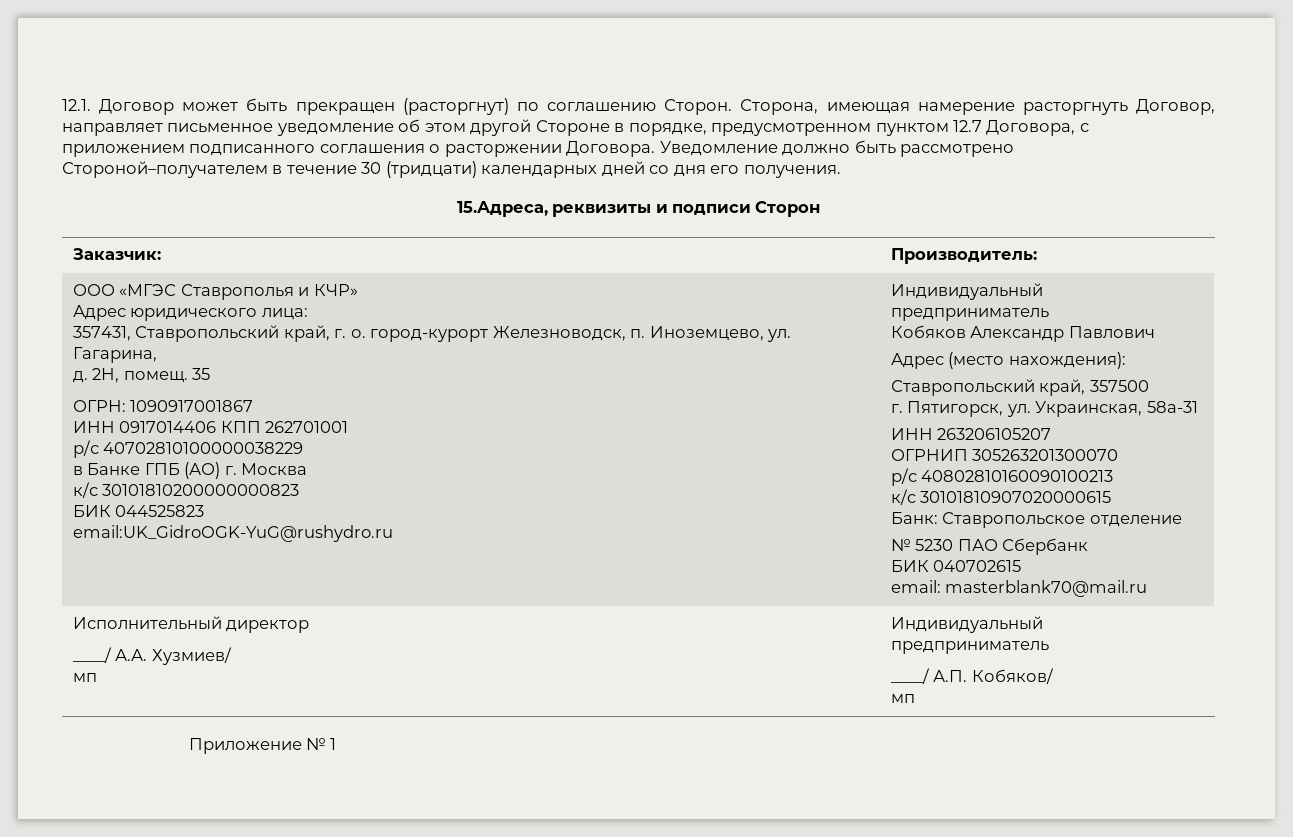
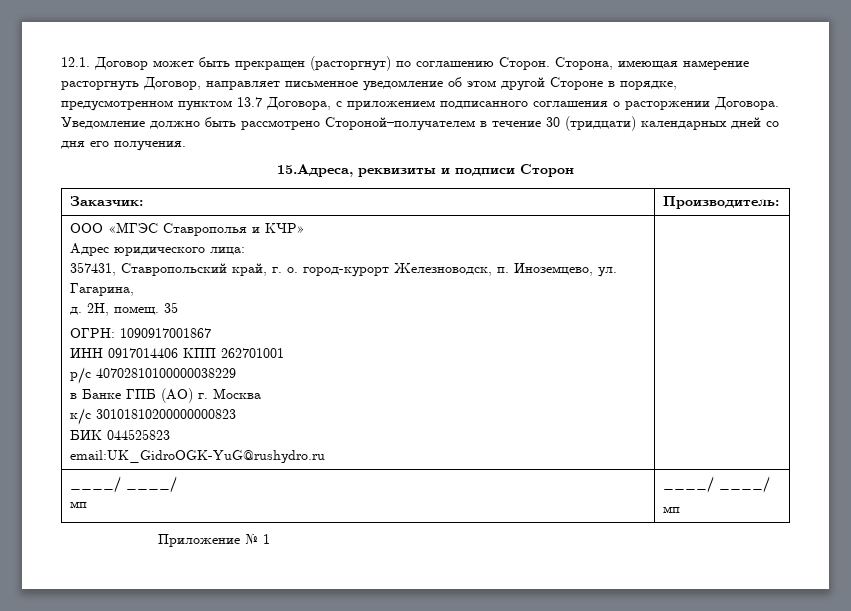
- Сторона, имеющая намерение расторгнуть Договор, направляет письменное уведомление об этом другой Стороне в порядке, предусмотренном пунктом 12.7 Договора, с приложением подписанного соглашения о расторжении Договора.
+ Сторона, имеющая намерение расторгнуть Договор, направляет письменное уведомление об этом другой Стороне в порядке, предусмотренном пунктом 13.7 Договора, с приложением подписанного соглашения о расторжении Договора.
- email:UK_GidroOGK-YuG@rushydro.ru | Индивидуальный предприниматель
- Кобяков Александр Павлович
- Адрес (место нахождения):
- Ставропольский край, 357500
- г. Пятигорск, ул. Украинская, 58а-31
- ИНН 263206105207
- ОГРНИП 305263201300070
- р/с 40802810160090100213
- к/c 30101810907020000615
- Банк: Ставропольское отделение
- № 5230 ПАО Сбербанк
- БИК 040702615
- email: masterblank70@mail.ru
- Исполнительный директор
- ____/ А.А. Хузмиев/
- мп | Индивидуальный предприниматель
- ____/ А.П. Кобяков/
+ email:UK_GidroOGK-YuG@rushydro.ru |
+ ____/ ____/
+ мп | ____/ ____/

